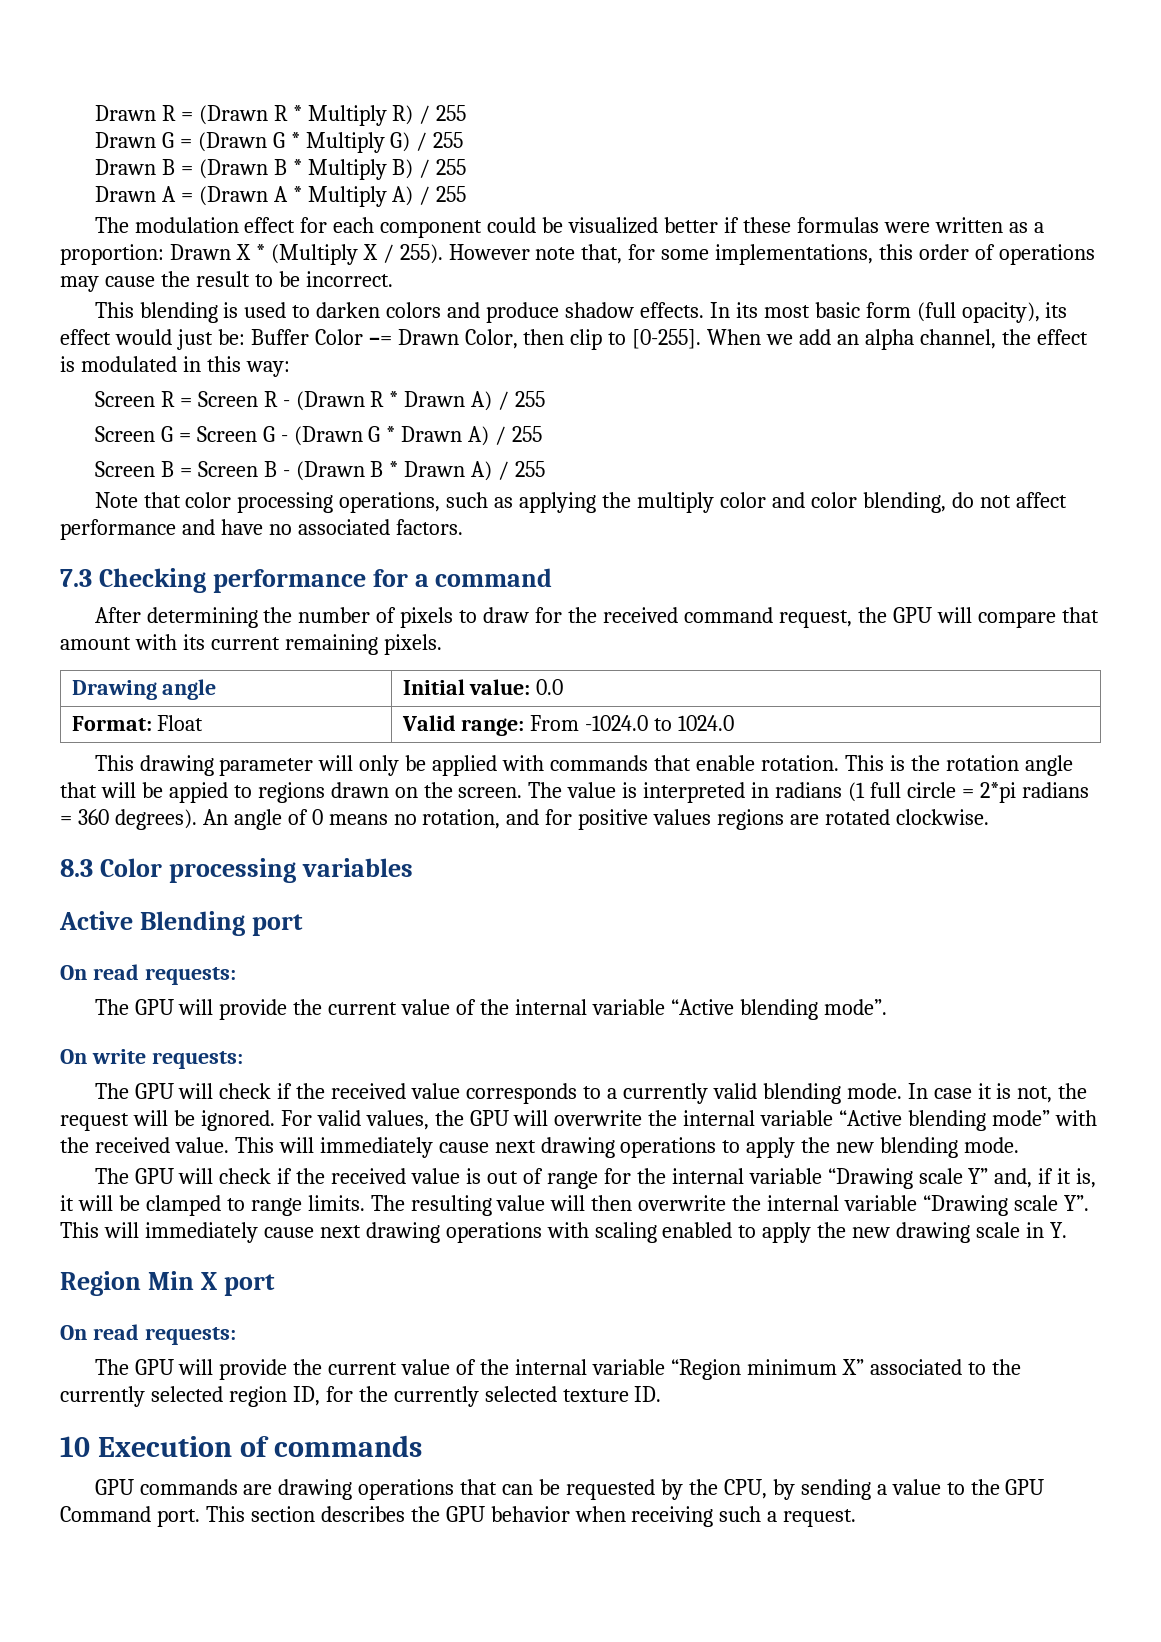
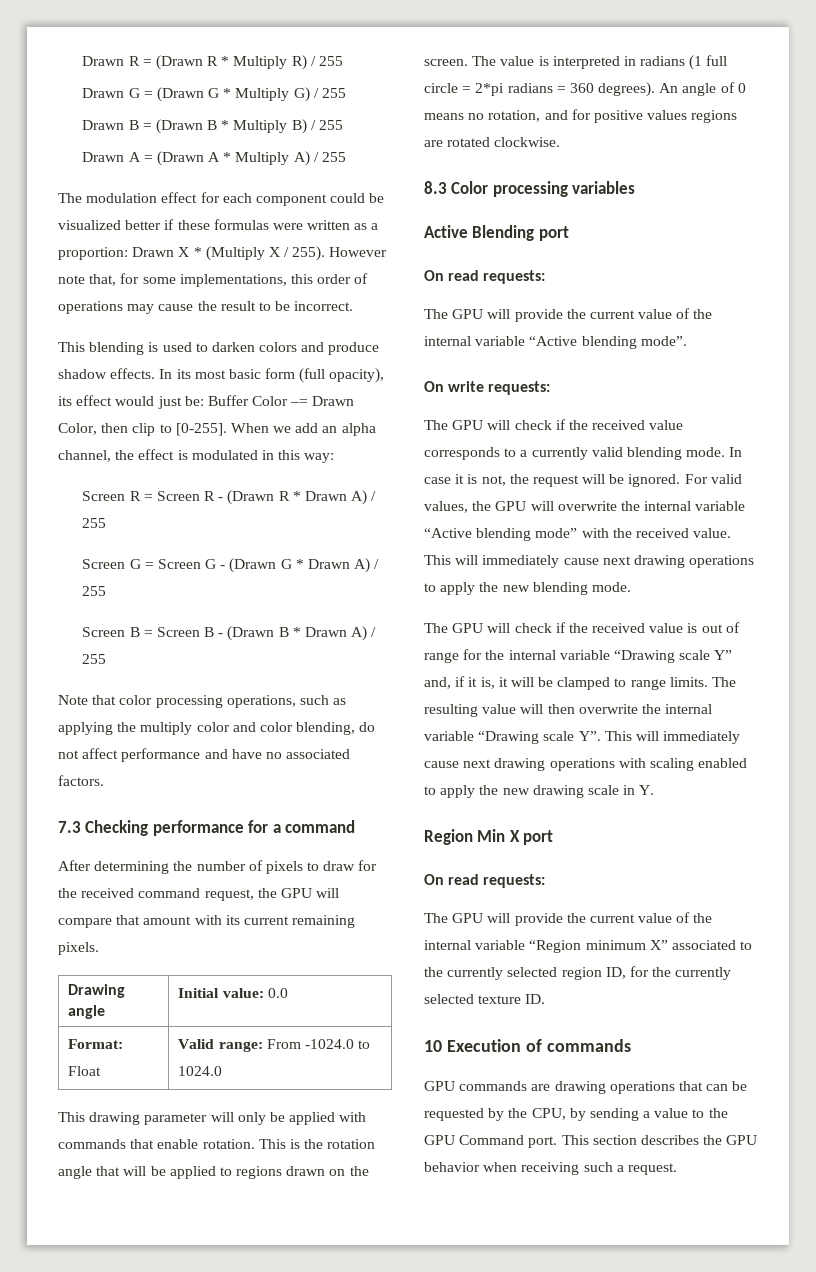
- This is the rotation angle that will be appied to regions drawn on the screen.
+ This is the rotation angle that will be applied to regions drawn on the screen.

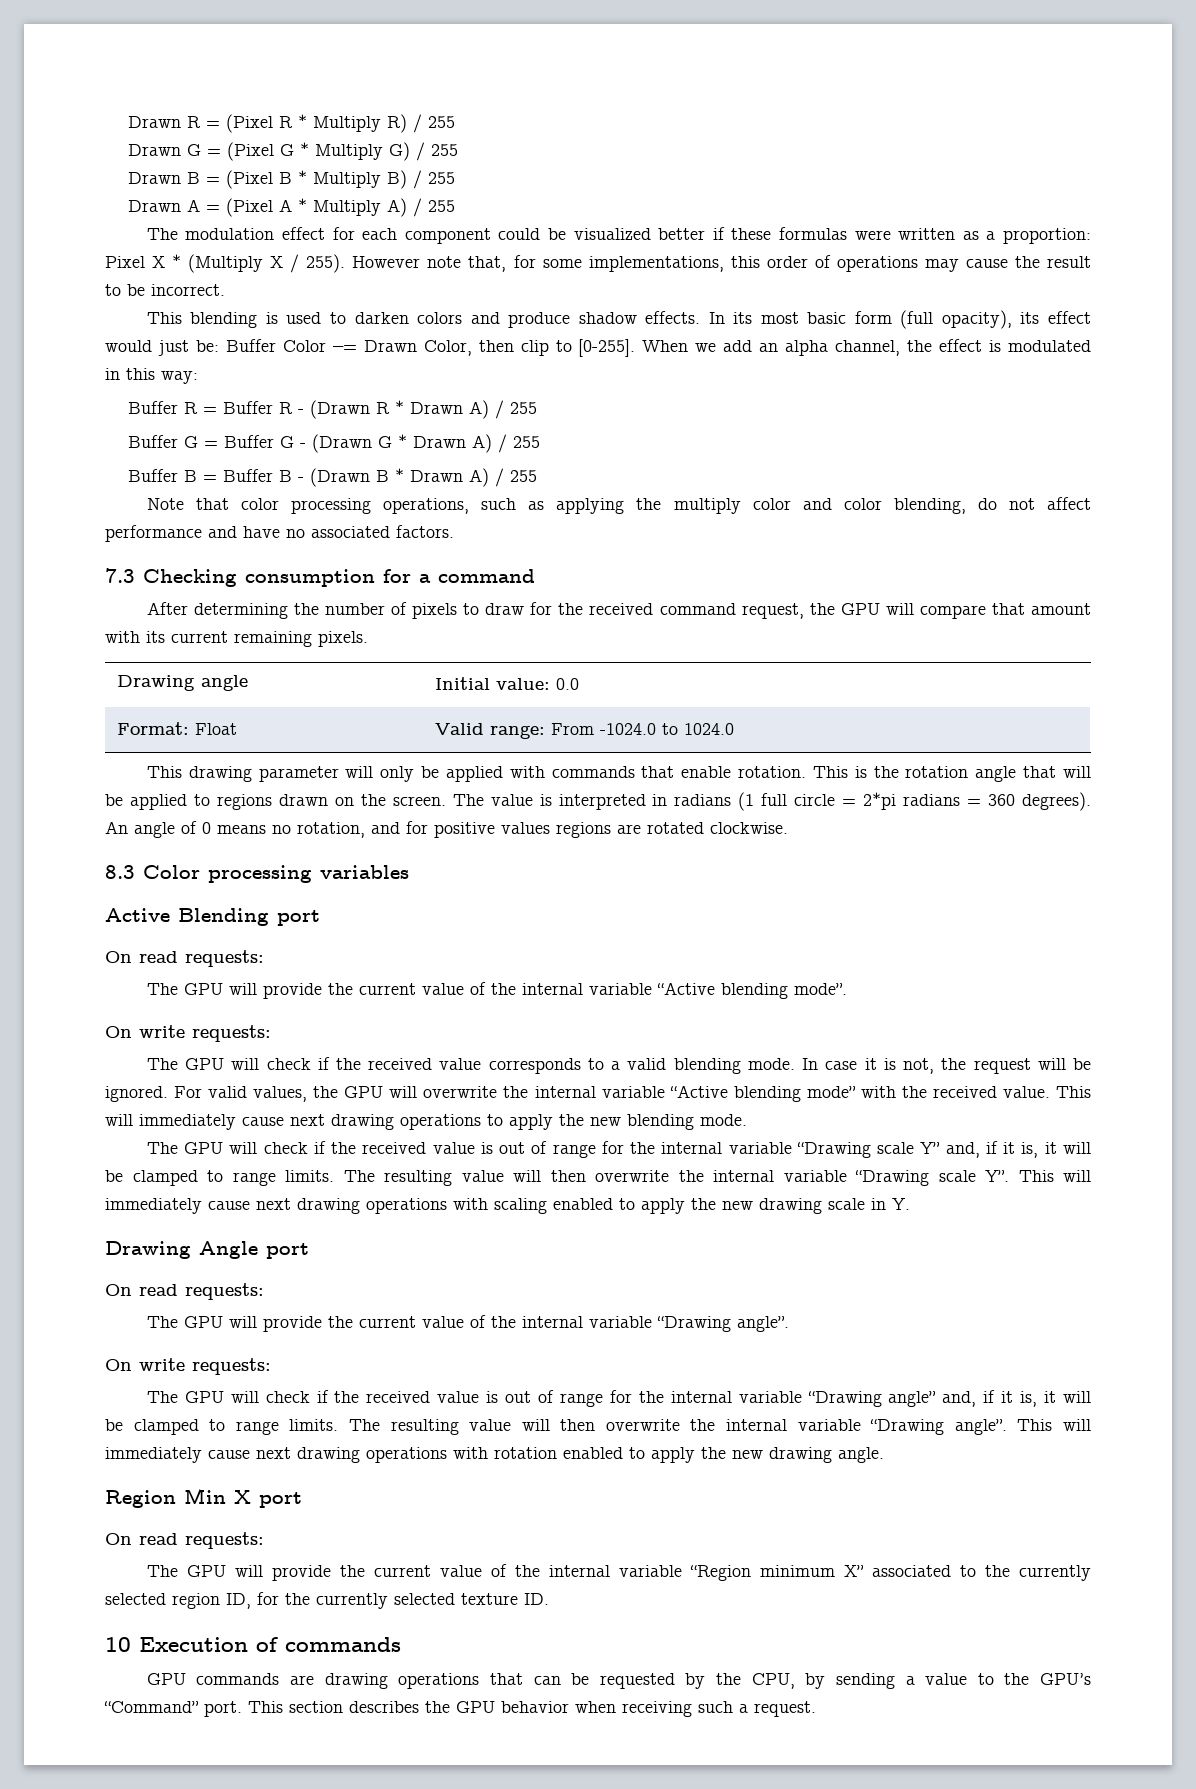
- Drawn R = (Drawn R * Multiply R) / 255
+ Drawn R = (Pixel R * Multiply R) / 255
- Drawn G = (Drawn G * Multiply G) / 255
+ Drawn G = (Pixel G * Multiply G) / 255
- Drawn B = (Drawn B * Multiply B) / 255
+ Drawn B = (Pixel B * Multiply B) / 255
- Drawn A = (Drawn A * Multiply A) / 255
+ Drawn A = (Pixel A * Multiply A) / 255
- The modulation effect for each component could be visualized better if these formulas were written as a proportion: Drawn X * (Multiply X / 255).
+ The modulation effect for each component could be visualized better if these formulas were written as a proportion: Pixel X * (Multiply X / 255).
- Screen R = Screen R - (Drawn R * Drawn A) / 255
+ Buffer R = Buffer R - (Drawn R * Drawn A) / 255
- Screen G = Screen G - (Drawn G * Drawn A) / 255
+ Buffer G = Buffer G - (Drawn G * Drawn A) / 255
- Screen B = Screen B - (Drawn B * Drawn A) / 255
+ Buffer B = Buffer B - (Drawn B * Drawn A) / 255
- 7.3 Checking performance for a command
+ 7.3 Checking consumption for a command
- The GPU will check if the received value corresponds to a currently valid blending mode.
+ The GPU will check if the received value corresponds to a valid blending mode.
+ Drawing Angle port
+ On read requests:
+ The GPU will provide the current value of the internal variable “Drawing angle”.
+ On write requests:
+ The GPU will check if the received value is out of range for the internal variable “Drawing angle” and, if it is, it will be clamped to range limits. The resulting value will then overwrite the internal variable “Drawing angle”. This will immediately cause next drawing operations with rotation enabled to apply the new drawing angle.
- GPU commands are drawing operations that can be requested by the CPU, by sending a value to the GPU Command port.
+ GPU commands are drawing operations that can be requested by the CPU, by sending a value to the GPU’s “Command” port.

